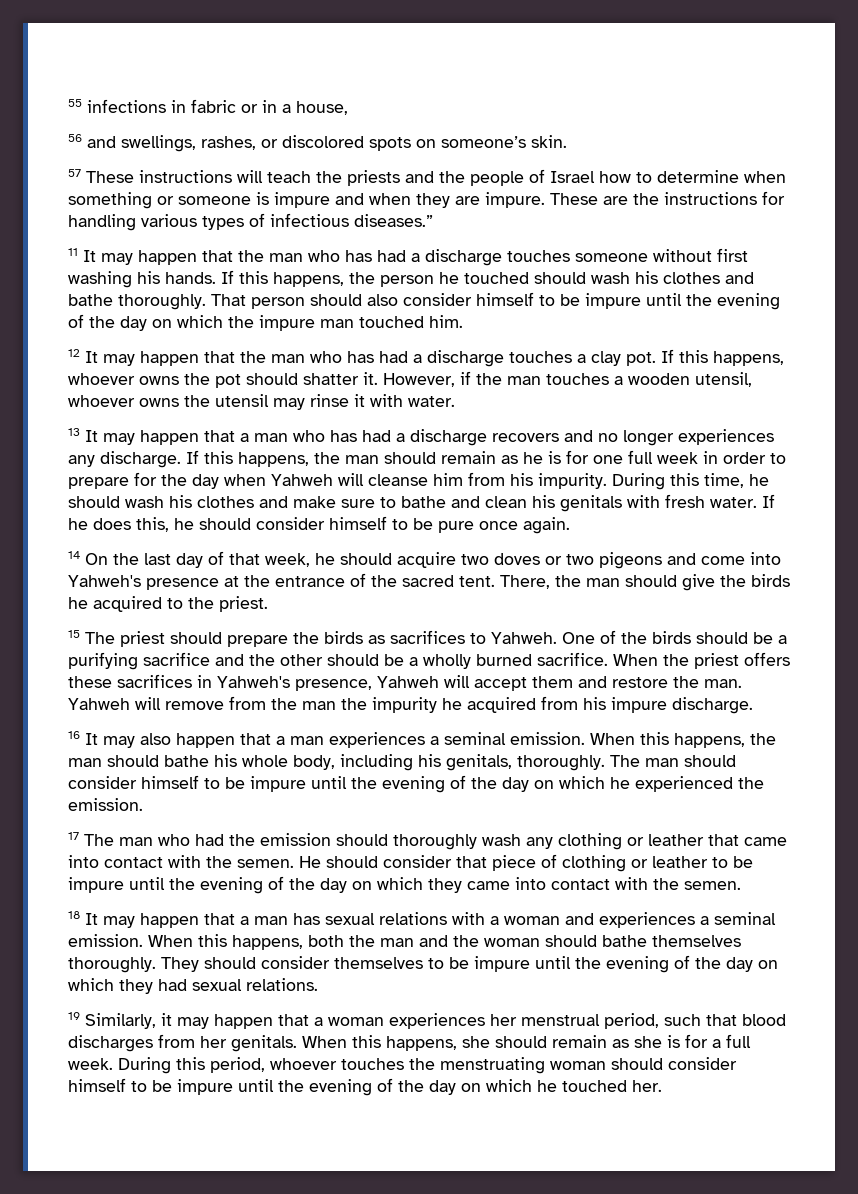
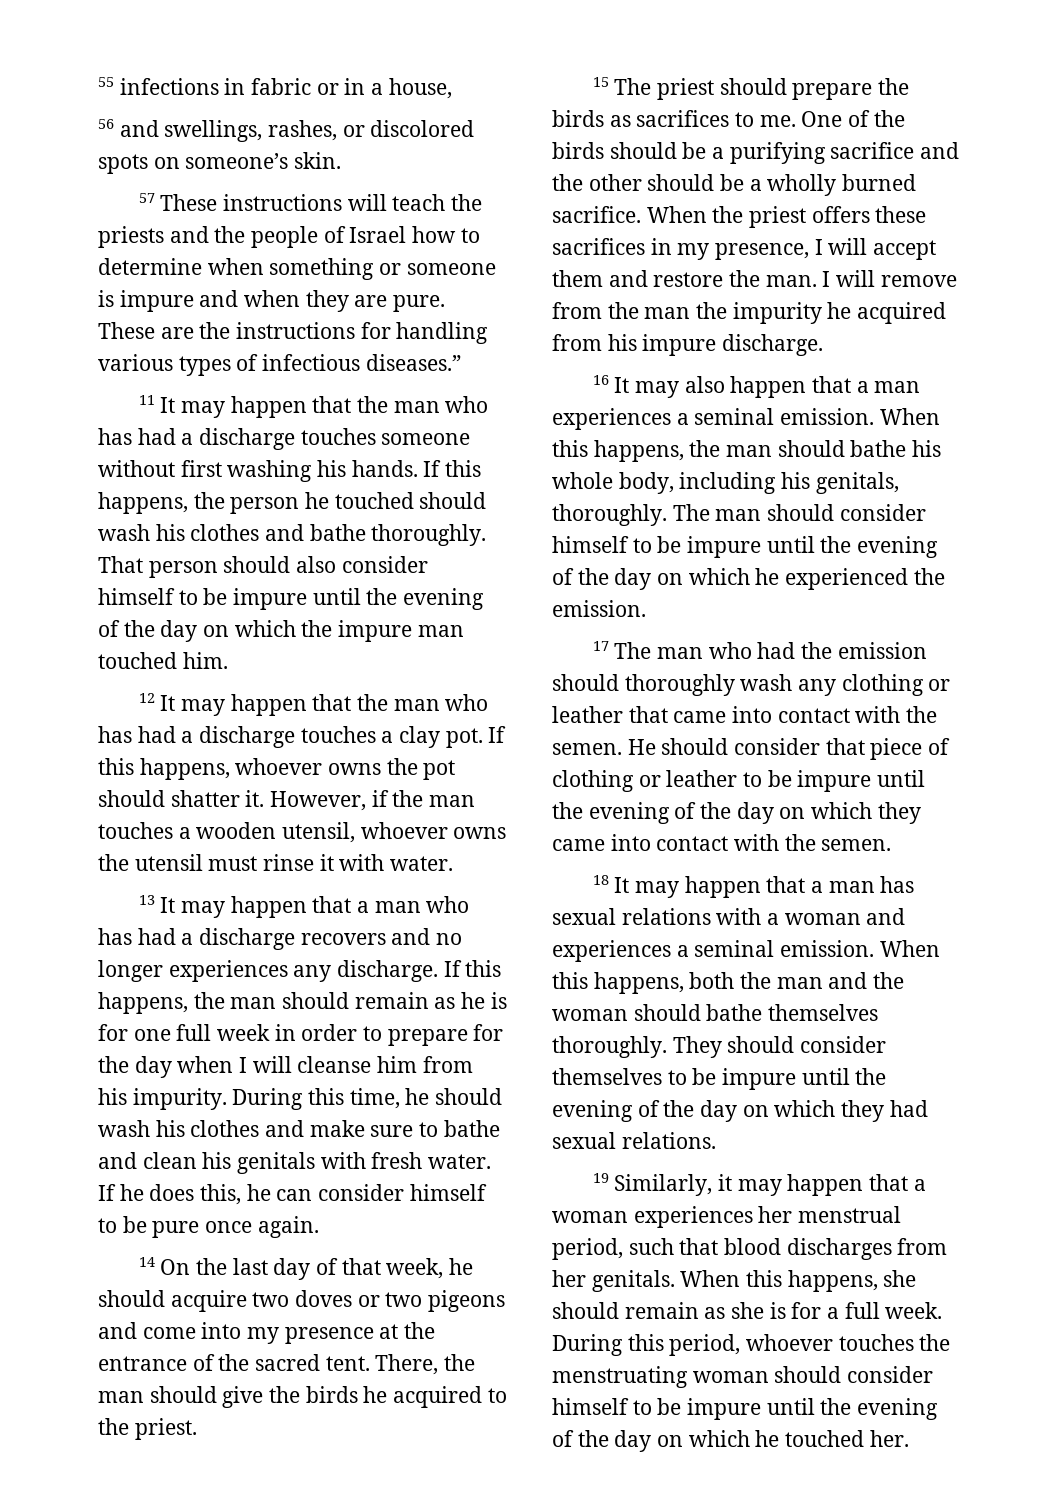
- 57 These instructions will teach the priests and the people of Israel how to determine when something or someone is impure and when they are impure.
+ 57 These instructions will teach the priests and the people of Israel how to determine when something or someone is impure and when they are pure.
- However, if the man touches a wooden utensil, whoever owns the utensil may rinse it with water.
+ However, if the man touches a wooden utensil, whoever owns the utensil must rinse it with water.
- If this happens, the man should remain as he is for one full week in order to prepare for the day when Yahweh will cleanse him from his impurity.
+ If this happens, the man should remain as he is for one full week in order to prepare for the day when I will cleanse him from his impurity.
- If he does this, he should consider himself to be pure once again.
+ If he does this, he can consider himself to be pure once again.
- 14 On the last day of that week, he should acquire two doves or two pigeons and come into Yahweh's presence at the entrance of the sacred tent.
+ 14 On the last day of that week, he should acquire two doves or two pigeons and come into my presence at the entrance of the sacred tent.
- 15 The priest should prepare the birds as sacrifices to Yahweh.
+ 15 The priest should prepare the birds as sacrifices to me.
- When the priest offers these sacrifices in Yahweh's presence, Yahweh will accept them and restore the man.
+ When the priest offers these sacrifices in my presence, I will accept them and restore the man.
- Yahweh will remove from the man the impurity he acquired from his impure discharge.
+ I will remove from the man the impurity he acquired from his impure discharge.

